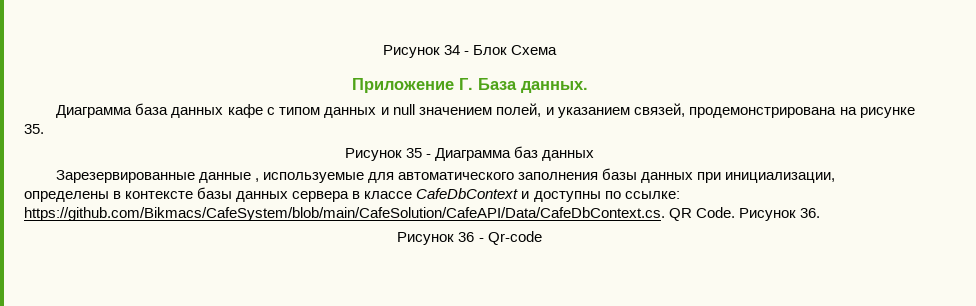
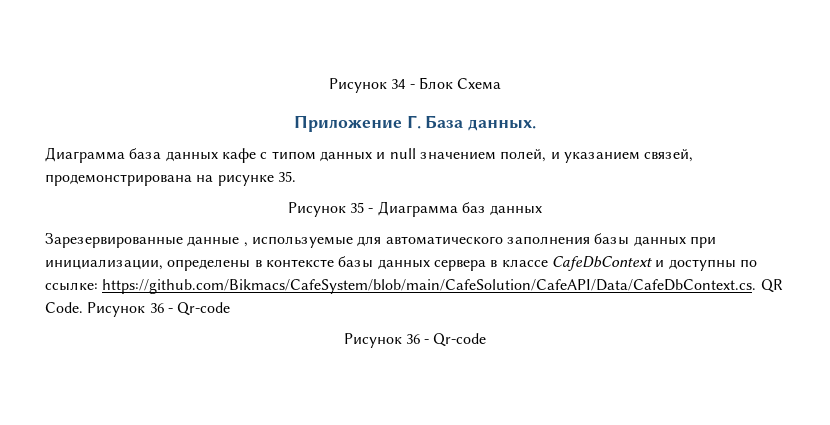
- Зарезервированные данные , используемые для автоматического заполнения базы данных при инициализации, определены в контексте базы данных сервера в классе CafeDbContext и доступны по ссылке: https://github.com/Bikmacs/CafeSystem/blob/main/CafeSolution/CafeAPI/Data/CafeDbContext.cs. QR Code. Рисунок 36.
+ Зарезервированные данные , используемые для автоматического заполнения базы данных при инициализации, определены в контексте базы данных сервера в классе CafeDbContext и доступны по ссылке: https://github.com/Bikmacs/CafeSystem/blob/main/CafeSolution/CafeAPI/Data/CafeDbContext.cs. QR Code. Рисунок 36 - Qr-code

